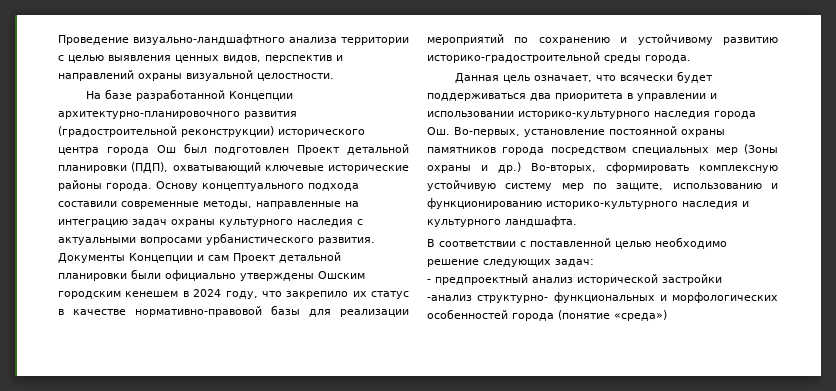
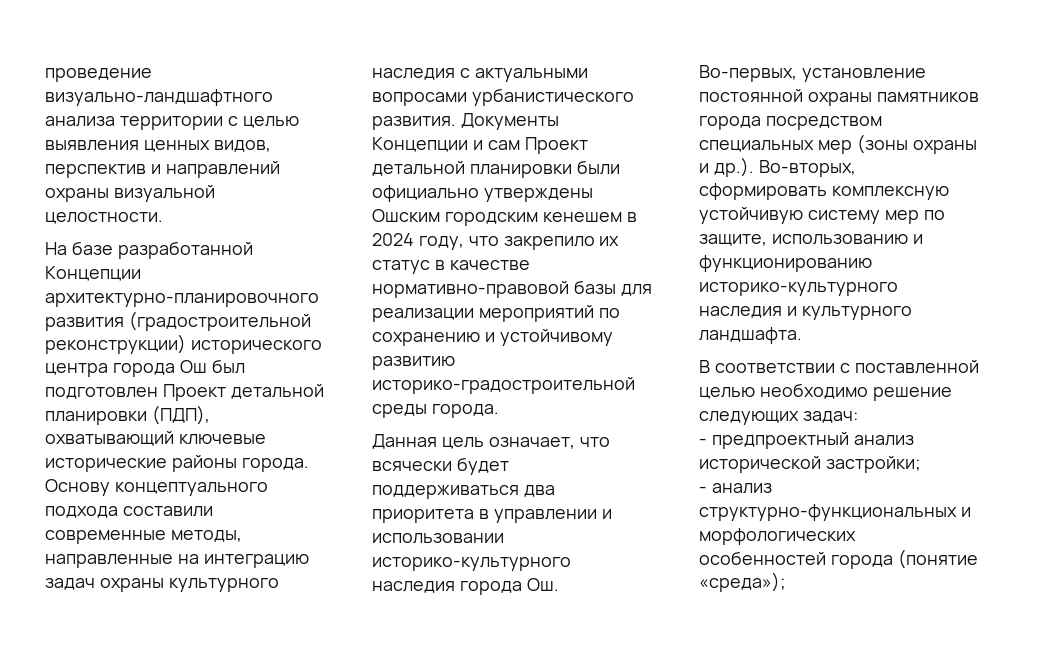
- Проведение визуально-ландшафтного анализа территории с целью выявления ценных видов, перспектив и направлений охраны визуальной целостности.
+ проведение визуально-ландшафтного анализа территории с целью выявления ценных видов, перспектив и направлений охраны визуальной целостности.
- Данная цель означает, что всячески будет поддерживаться два приоритета в управлении и использовании историко-культурного наследия города Ош. Во-первых, установление постоянной охраны памятников города посредством специальных мер (Зоны охраны и др.) Во-вторых, сформировать комплексную устойчивую систему мер по защите, использованию и функционированию историко-культурного наследия и культурного ландшафта.
+ Данная цель означает, что всячески будет поддерживаться два приоритета в управлении и использовании историко-культурного наследия города Ош. Во-первых, установление постоянной охраны памятников города посредством специальных мер (зоны охраны и др.). Во-вторых, сформировать комплексную устойчивую систему мер по защите, использованию и функционированию историко-культурного наследия и культурного ландшафта.
- - предпроектный анализ исторической застройки
- -анализ структурно- функциональных и морфологических особенностей города (понятие «среда»)
+ - предпроектный анализ исторической застройки;
+ - анализ структурно-функциональных и морфологических особенностей города (понятие «среда»);

